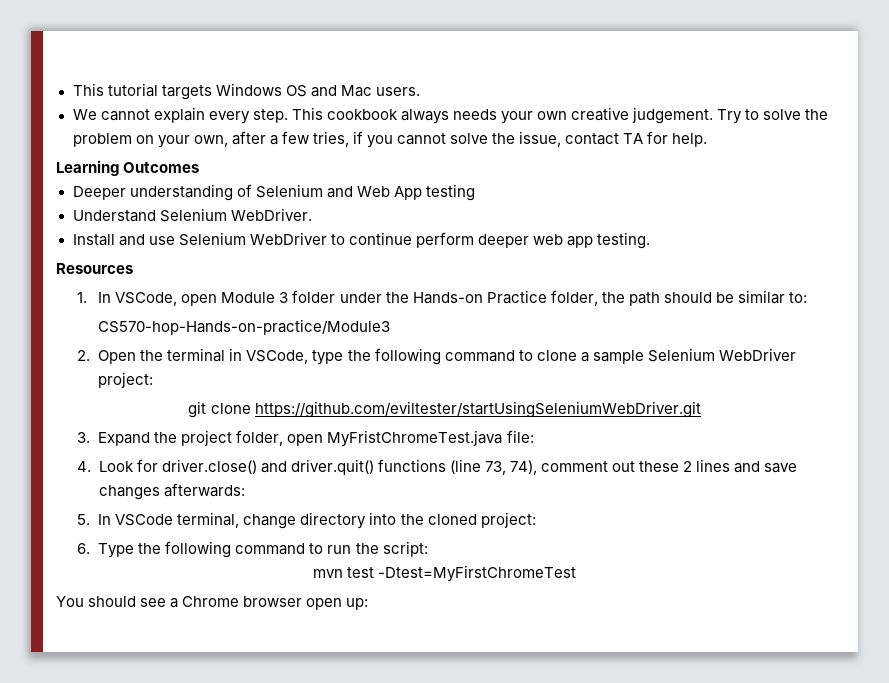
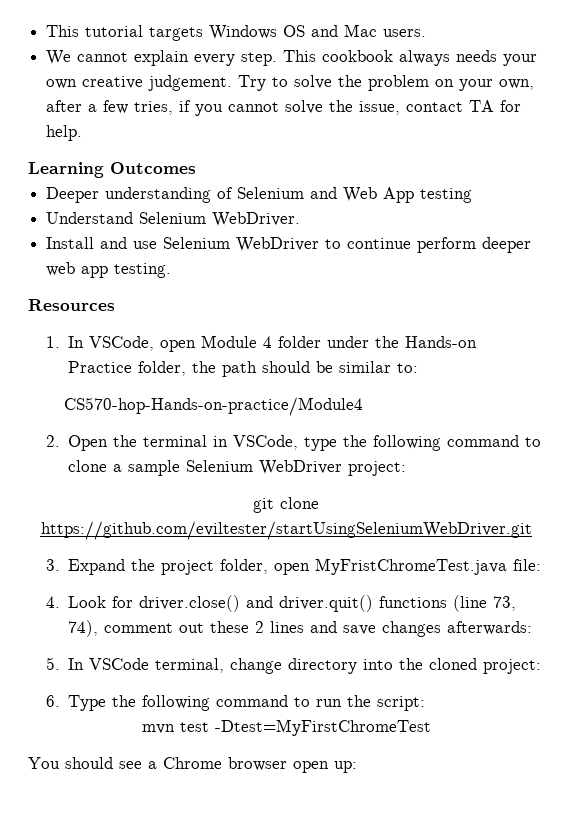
- 1. In VSCode, open Module 3 folder under the Hands-on Practice folder, the path should be similar to:
+ 1. In VSCode, open Module 4 folder under the Hands-on Practice folder, the path should be similar to:
- CS570-hop-Hands-on-practice/Module3
+ CS570-hop-Hands-on-practice/Module4

